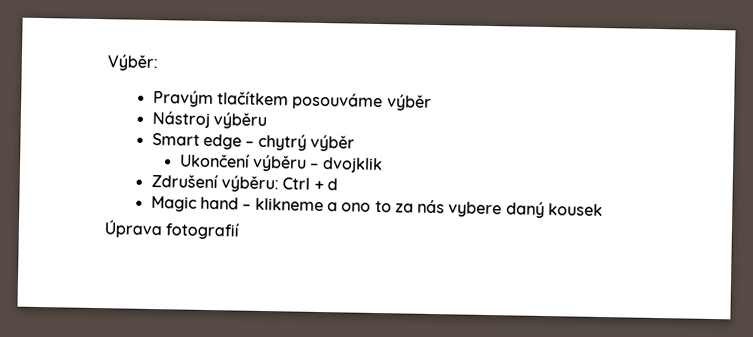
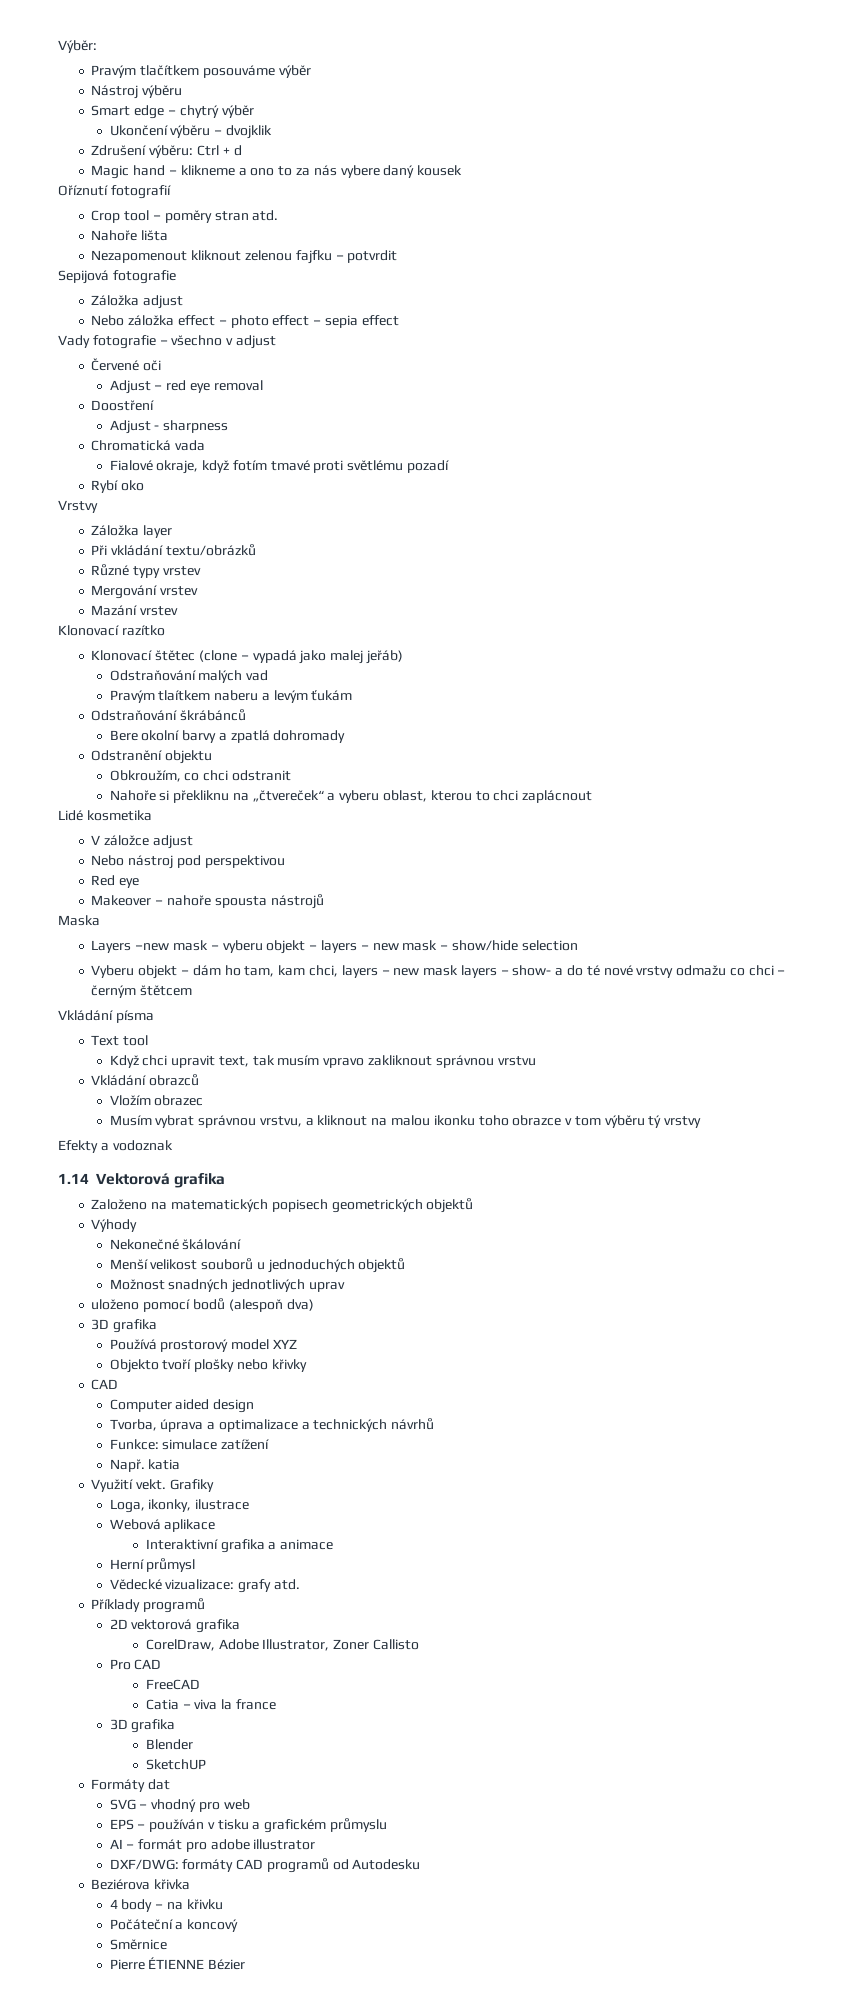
- Úprava fotografií
+ Oříznutí fotografií
+ Crop tool – poměry stran atd.
+ Nahoře lišta
+ Nezapomenout kliknout zelenou fajfku – potvrdit
+ Sepijová fotografie
+ Záložka adjust
+ Nebo záložka effect – photo effect – sepia effect
+ Vady fotografie – všechno v adjust
+ Červené oči
+ Adjust – red eye removal
+ Doostření
+ Adjust - sharpness
+ Chromatická vada
+ Fialové okraje, když fotím tmavé proti světlému pozadí
+ Rybí oko
+ Vrstvy
+ Záložka layer
+ Při vkládání textu/obrázků
+ Různé typy vrstev
+ Mergování vrstev
+ Mazání vrstev
+ Klonovací razítko
+ Klonovací štětec (clone – vypadá jako malej jeřáb)
+ Odstraňování malých vad
+ Pravým tlaítkem naberu a levým ťukám
+ Odstraňování škrábánců
+ Bere okolní barvy a zpatlá dohromady
+ Odstranění objektu
+ Obkroužím, co chci odstranit
+ Nahoře si překliknu na „čtvereček“ a vyberu oblast, kterou to chci zaplácnout
+ Lidé kosmetika
+ V záložce adjust
+ Nebo nástroj pod perspektivou
+ Red eye
+ Makeover – nahoře spousta nástrojů
+ Maska
+ Layers –new mask – vyberu objekt – layers – new mask – show/hide selection
+ Vyberu objekt – dám ho tam, kam chci, layers – new mask layers – show- a do té nové vrstvy odmažu co chci – černým štětcem
+ Vkládání písma
+ Text tool
+ Když chci upravit text, tak musím vpravo zakliknout správnou vrstvu
+ Vkládání obrazců
+ Vložím obrazec
+ Musím vybrat správnou vrstvu, a kliknout na malou ikonku toho obrazce v tom výběru tý vrstvy
+ Efekty a vodoznak
+ 1.14 Vektorová grafika
+ Založeno na matematických popisech geometrických objektů
+ Výhody
+ Nekonečné škálování
+ Menší velikost souborů u jednoduchých objektů
+ Možnost snadných jednotlivých uprav
+ uloženo pomocí bodů (alespoň dva)
+ 3D grafika
+ Používá prostorový model XYZ
+ Objekto tvoří plošky nebo křivky
+ CAD
+ Computer aided design
+ Tvorba, úprava a optimalizace a technických návrhů
+ Funkce: simulace zatížení
+ Např. katia
+ Využití vekt. Grafiky
+ Loga, ikonky, ilustrace
+ Webová aplikace
+ Interaktivní grafika a animace
+ Herní průmysl
+ Vědecké vizualizace: grafy atd.
+ Příklady programů
+ 2D vektorová grafika
+ CorelDraw, Adobe Illustrator, Zoner Callisto
+ Pro CAD
+ FreeCAD
+ Catia – viva la france
+ 3D grafika
+ Blender
+ SketchUP
+ Formáty dat
+ SVG – vhodný pro web
+ EPS – používán v tisku a grafickém průmyslu
+ AI – formát pro adobe illustrator
+ DXF/DWG: formáty CAD programů od Autodesku
+ Beziérova křivka
+ 4 body – na křivku
+ Počáteční a koncový
+ Směrnice
+ Pierre ÉTIENNE Bézier

